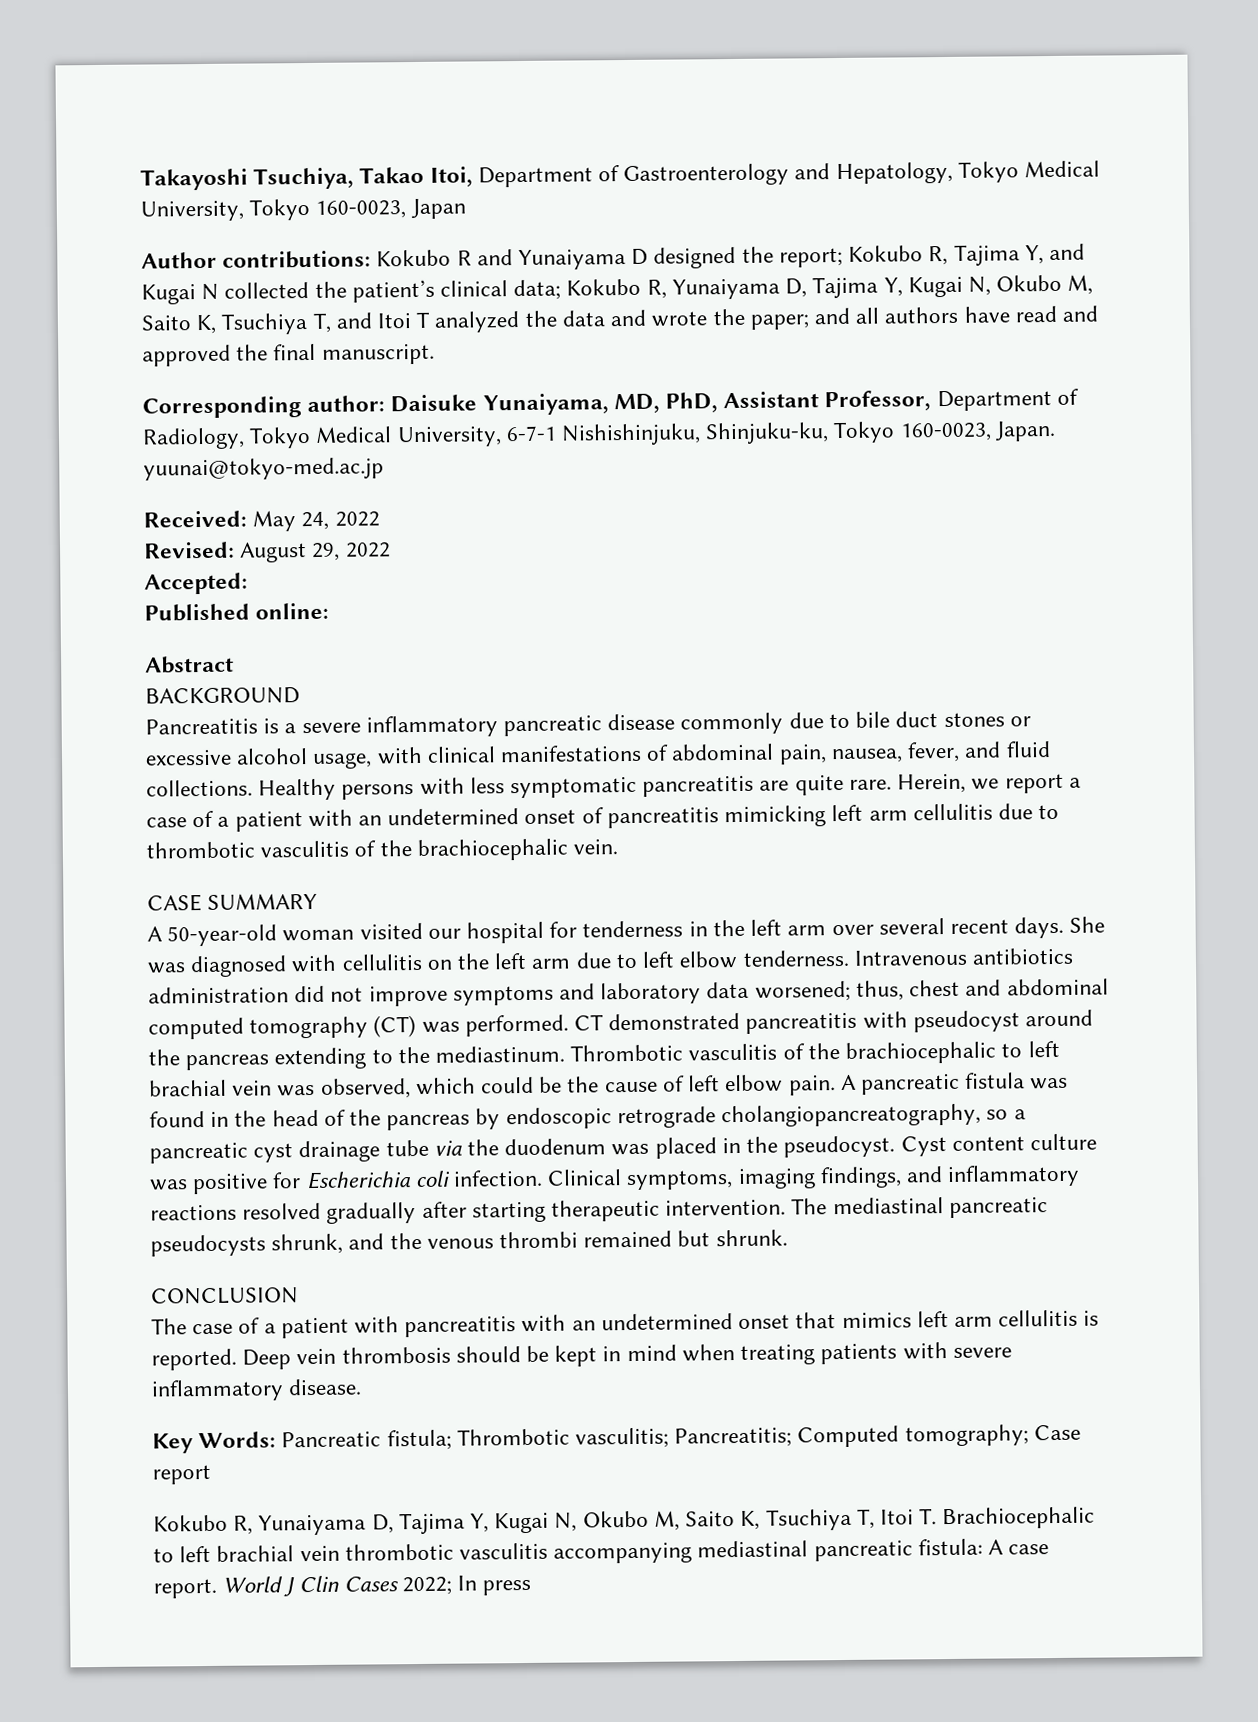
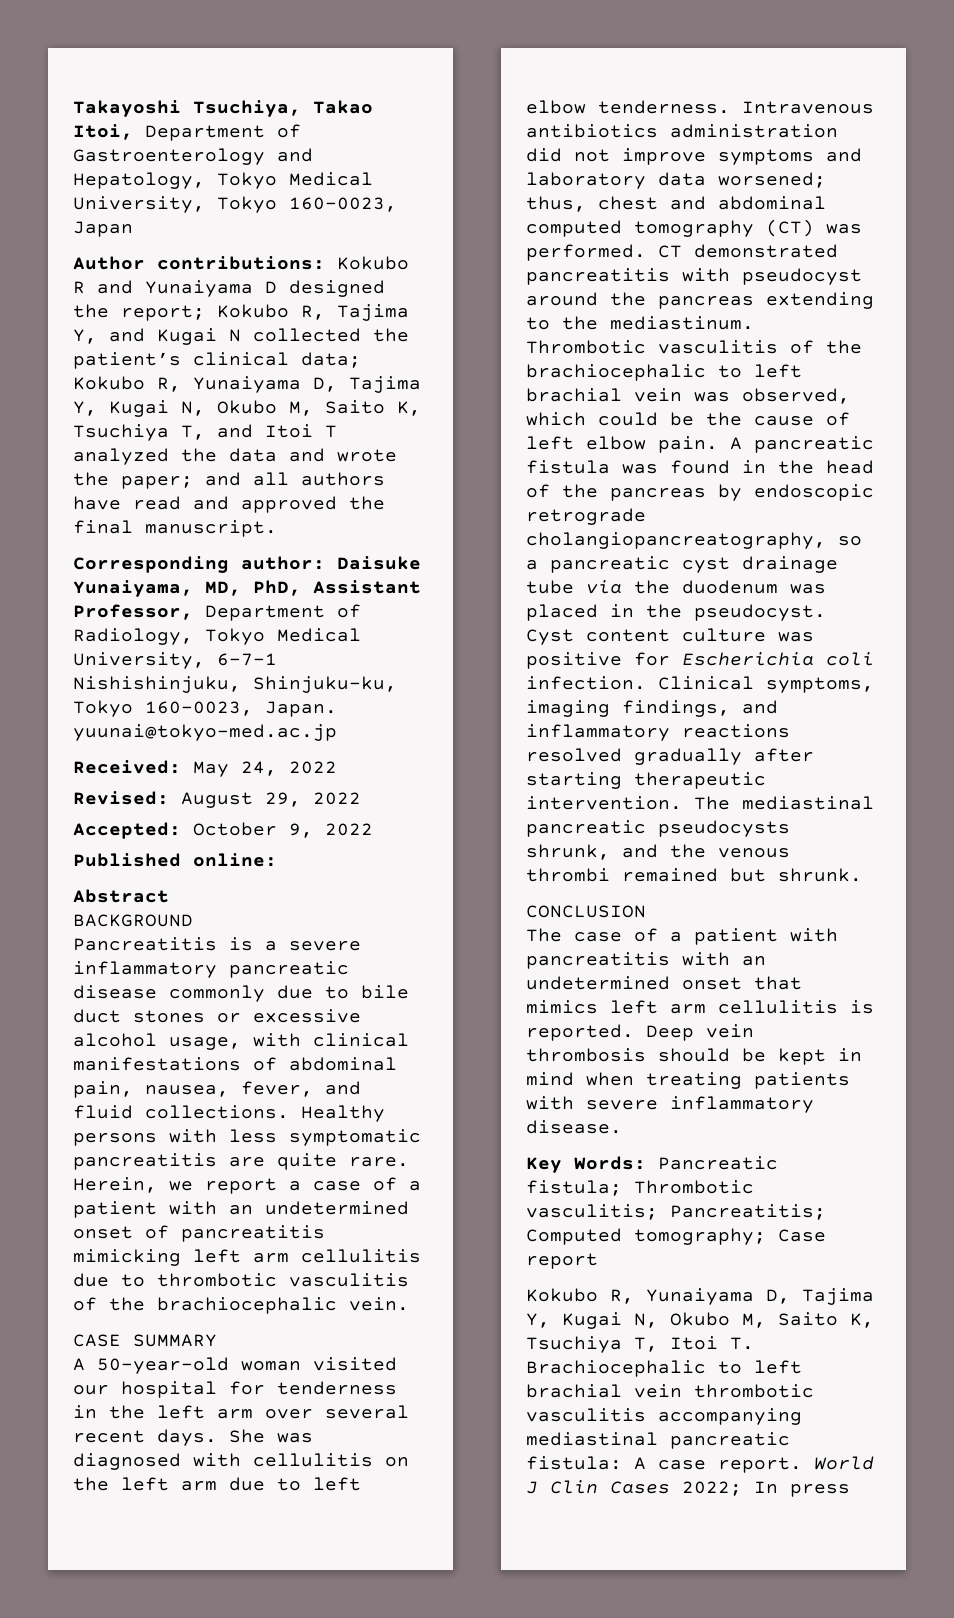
- Accepted:
+ Accepted: October 9, 2022

